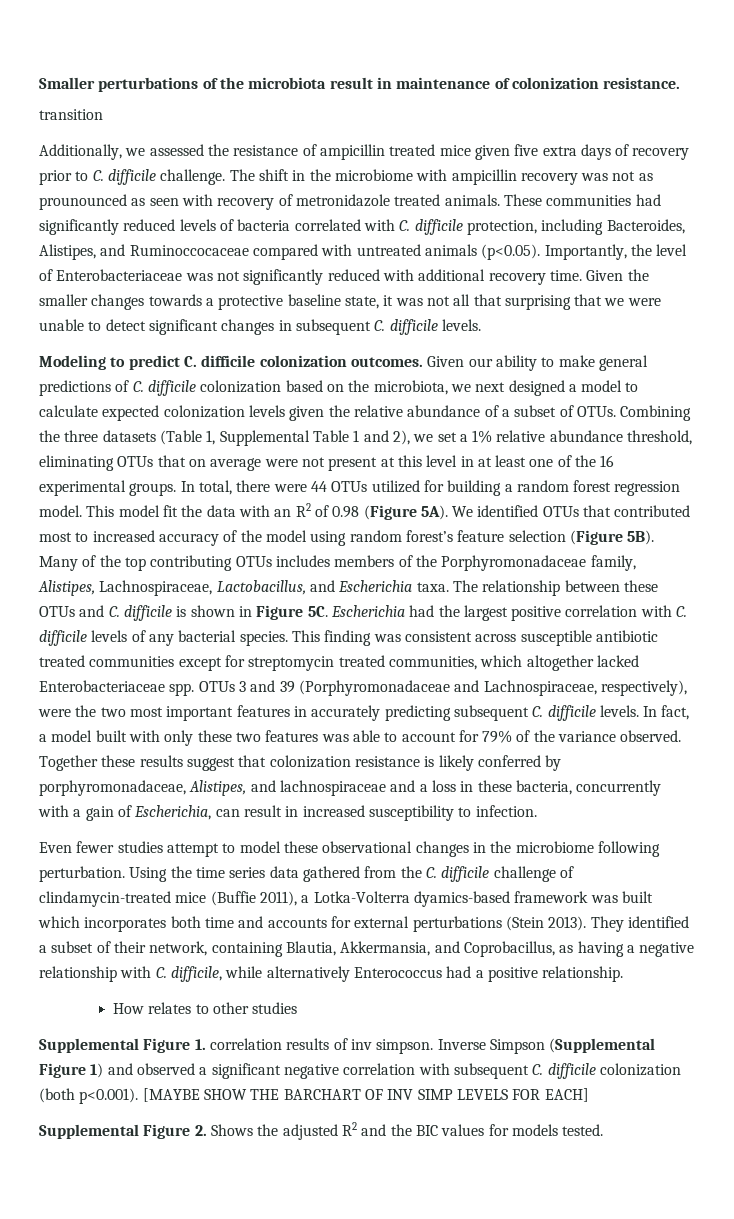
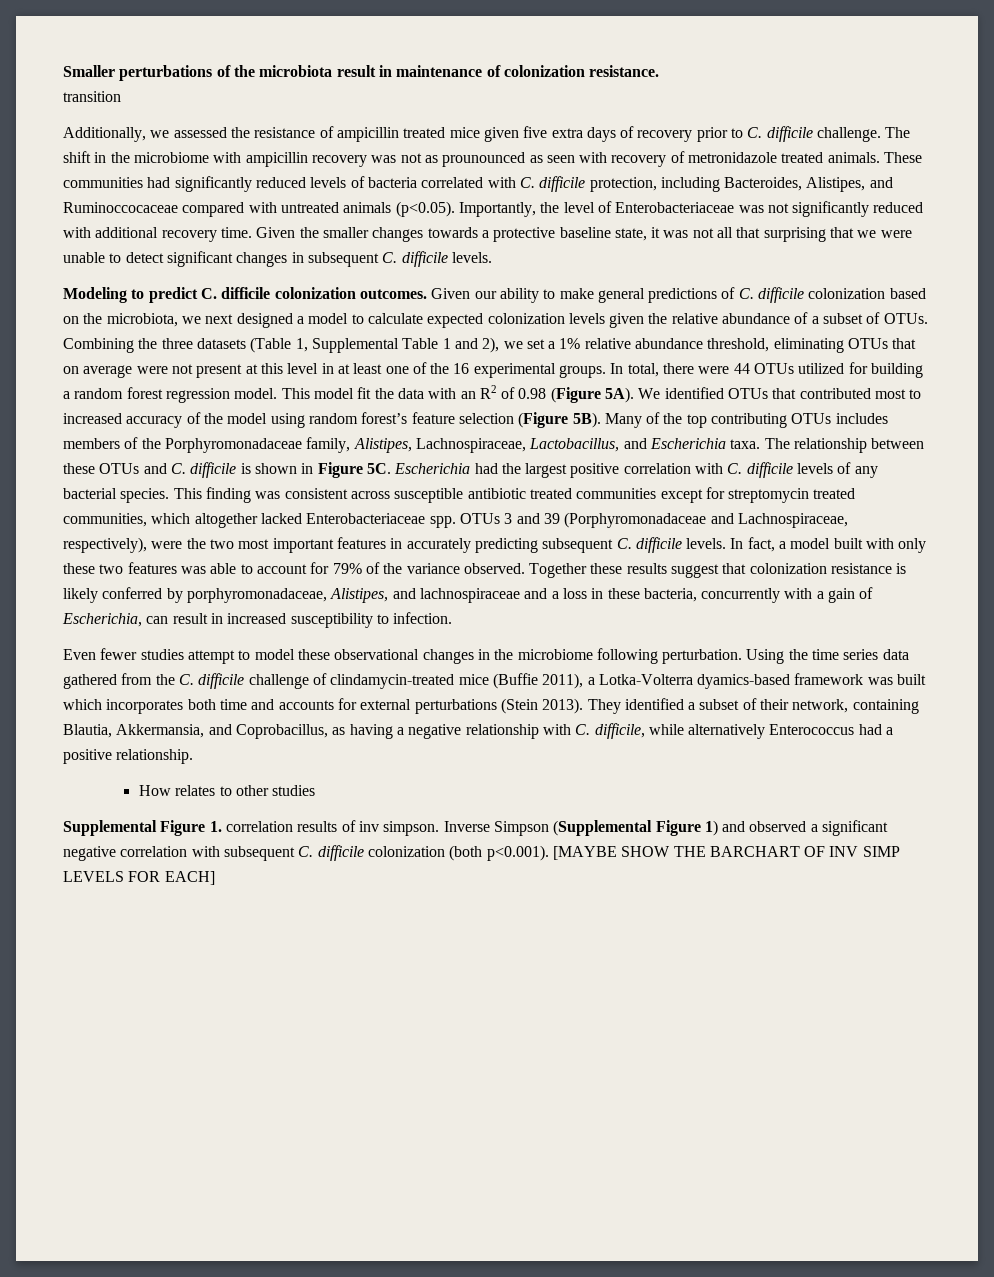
- Supplemental Figure 2. Shows the adjusted R2 and the BIC values for models tested.

